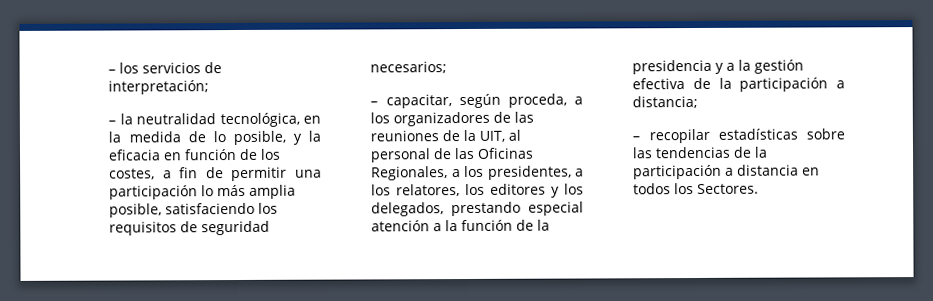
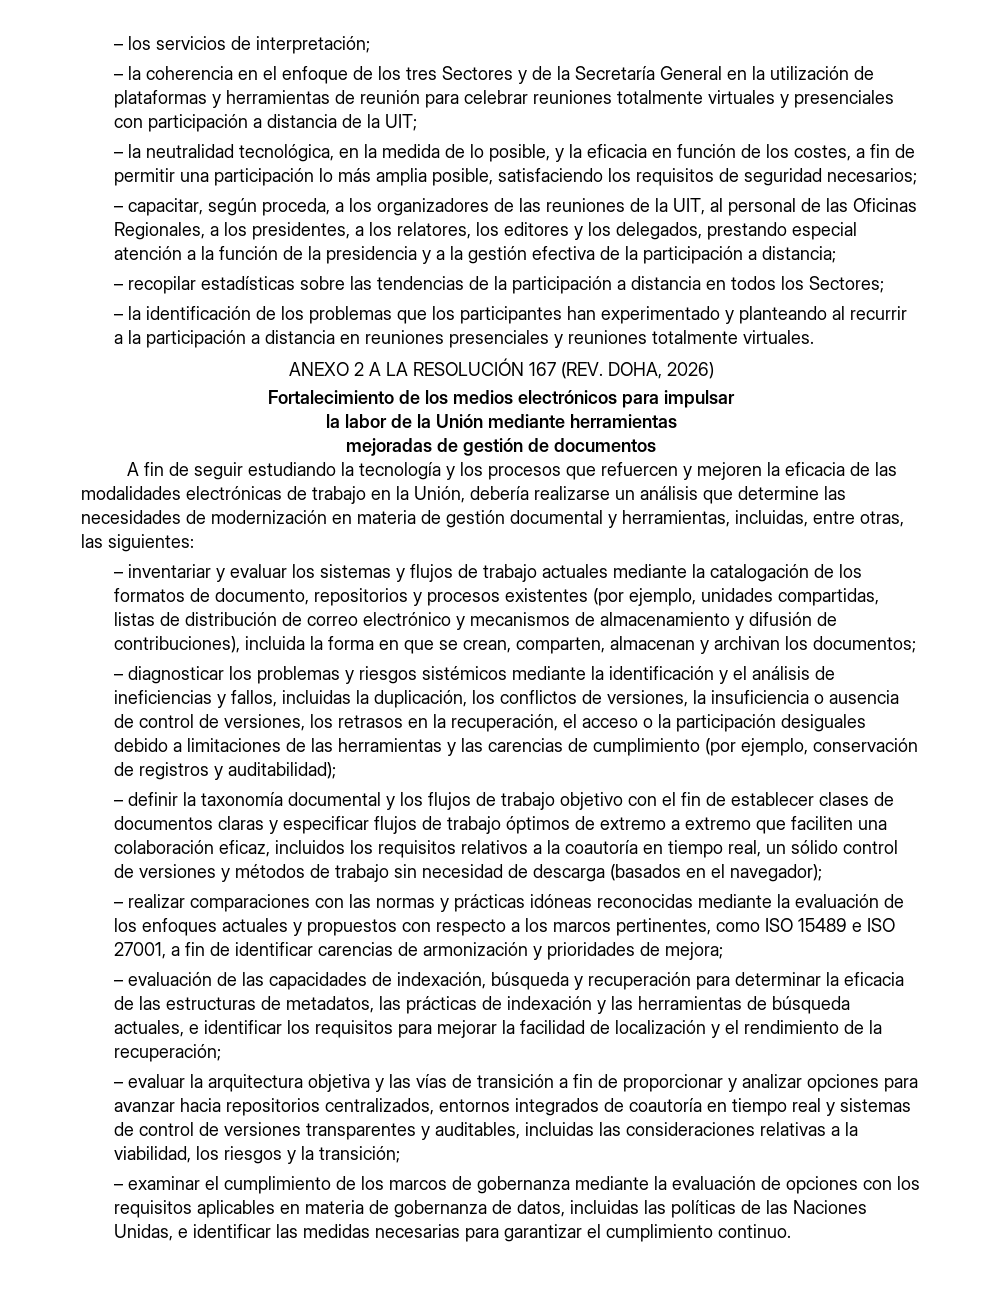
+ – la coherencia en el enfoque de los tres Sectores y de la Secretaría General en la utilización de plataformas y herramientas de reunión para celebrar reuniones totalmente virtuales y presenciales con participación a distancia de la UIT;
- – recopilar estadísticas sobre las tendencias de la participación a distancia en todos los Sectores.
+ – recopilar estadísticas sobre las tendencias de la participación a distancia en todos los Sectores;
+ – la identificación de los problemas que los participantes han experimentado y planteando al recurrir a la participación a distancia en reuniones presenciales y reuniones totalmente virtuales.
+ ANEXO 2 A LA RESOLUCIÓN 167 (REV. DOHA, 2026)
+ Fortalecimiento de los medios electrónicos para impulsar
+ la labor de la Unión mediante herramientas
+ mejoradas de gestión de documentos
+ A fin de seguir estudiando la tecnología y los procesos que refuercen y mejoren la eficacia de las modalidades electrónicas de trabajo en la Unión, debería realizarse un análisis que determine las necesidades de modernización en materia de gestión documental y herramientas, incluidas, entre otras, las siguientes:
+ – inventariar y evaluar los sistemas y flujos de trabajo actuales mediante la catalogación de los formatos de documento, repositorios y procesos existentes (por ejemplo, unidades compartidas, listas de distribución de correo electrónico y mecanismos de almacenamiento y difusión de contribuciones), incluida la forma en que se crean, comparten, almacenan y archivan los documentos;
+ – diagnosticar los problemas y riesgos sistémicos mediante la identificación y el análisis de ineficiencias y fallos, incluidas la duplicación, los conflictos de versiones, la insuficiencia o ausencia de control de versiones, los retrasos en la recuperación, el acceso o la participación desiguales debido a limitaciones de las herramientas y las carencias de cumplimiento (por ejemplo, conservación de registros y auditabilidad);
+ – definir la taxonomía documental y los flujos de trabajo objetivo con el fin de establecer clases de documentos claras y especificar flujos de trabajo óptimos de extremo a extremo que faciliten una colaboración eficaz, incluidos los requisitos relativos a la coautoría en tiempo real, un sólido control de versiones y métodos de trabajo sin necesidad de descarga (basados en el navegador);
+ – realizar comparaciones con las normas y prácticas idóneas reconocidas mediante la evaluación de los enfoques actuales y propuestos con respecto a los marcos pertinentes, como ISO 15489 e ISO 27001, a fin de identificar carencias de armonización y prioridades de mejora;
+ – evaluación de las capacidades de indexación, búsqueda y recuperación para determinar la eficacia de las estructuras de metadatos, las prácticas de indexación y las herramientas de búsqueda actuales, e identificar los requisitos para mejorar la facilidad de localización y el rendimiento de la recuperación;
+ – evaluar la arquitectura objetiva y las vías de transición a fin de proporcionar y analizar opciones para avanzar hacia repositorios centralizados, entornos integrados de coautoría en tiempo real y sistemas de control de versiones transparentes y auditables, incluidas las consideraciones relativas a la viabilidad, los riesgos y la transición;
+ – examinar el cumplimiento de los marcos de gobernanza mediante la evaluación de opciones con los requisitos aplicables en materia de gobernanza de datos, incluidas las políticas de las Naciones Unidas, e identificar las medidas necesarias para garantizar el cumplimiento continuo.

